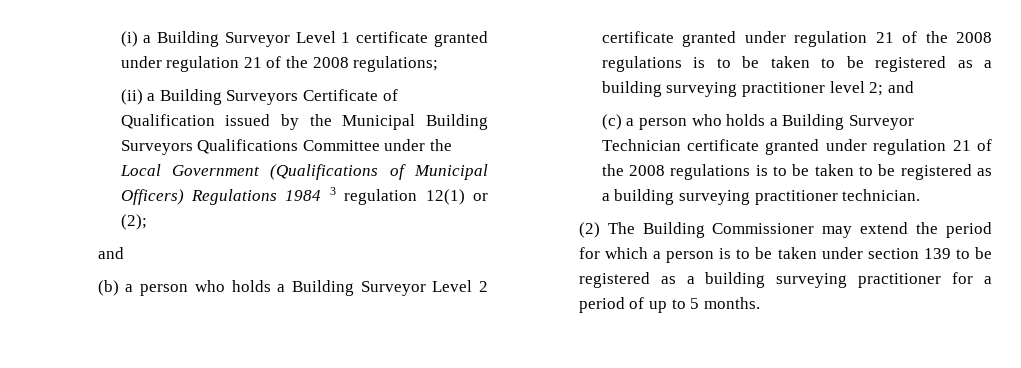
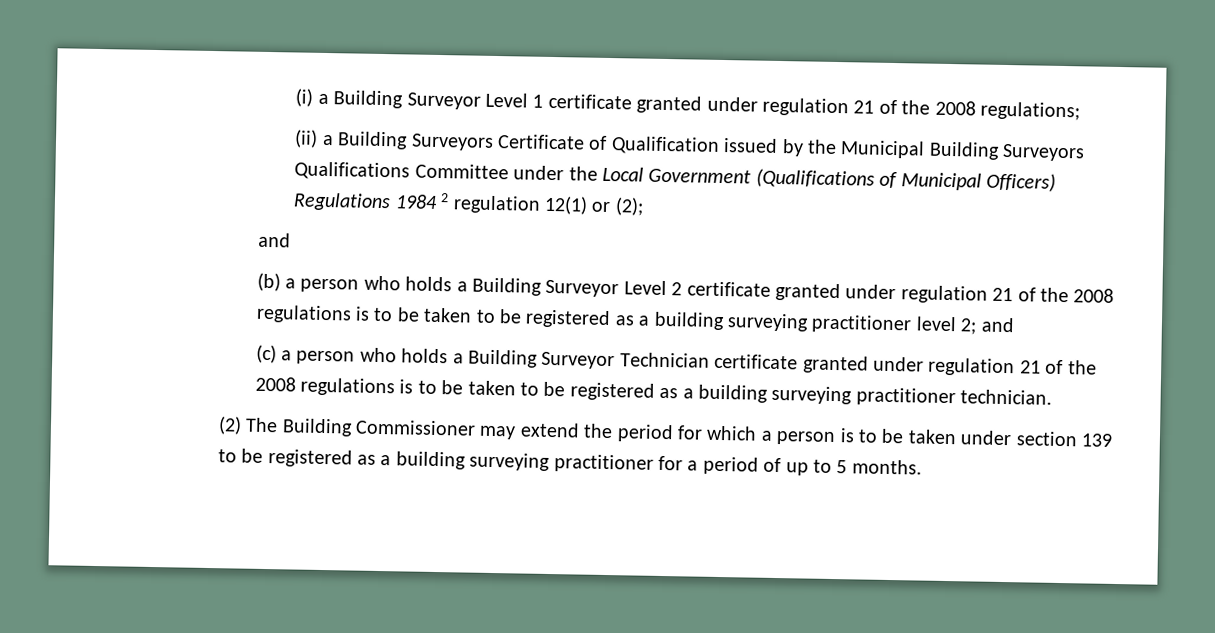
- (ii) a Building Surveyors Certificate of Qualification issued by the Municipal Building Surveyors Qualifications Committee under the Local Government (Qualifications of Municipal Officers) Regulations 1984 3 regulation 12(1) or (2);
+ (ii) a Building Surveyors Certificate of Qualification issued by the Municipal Building Surveyors Qualifications Committee under the Local Government (Qualifications of Municipal Officers) Regulations 1984 2 regulation 12(1) or (2);

